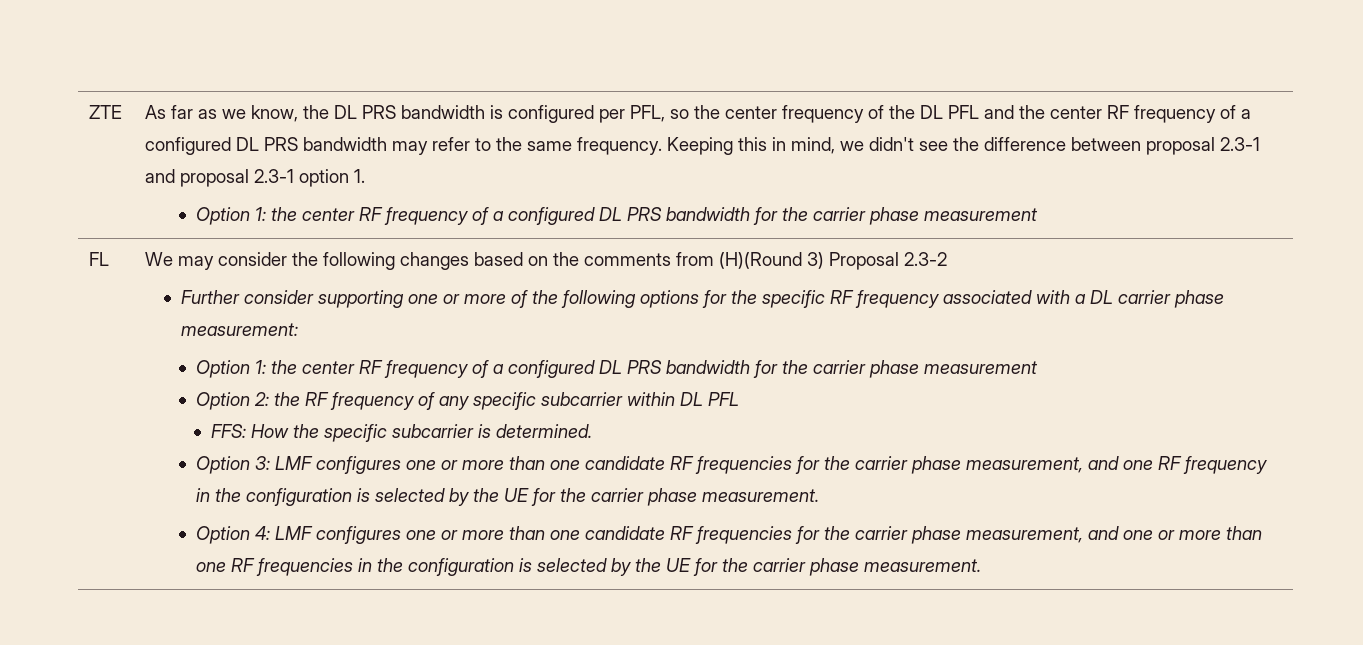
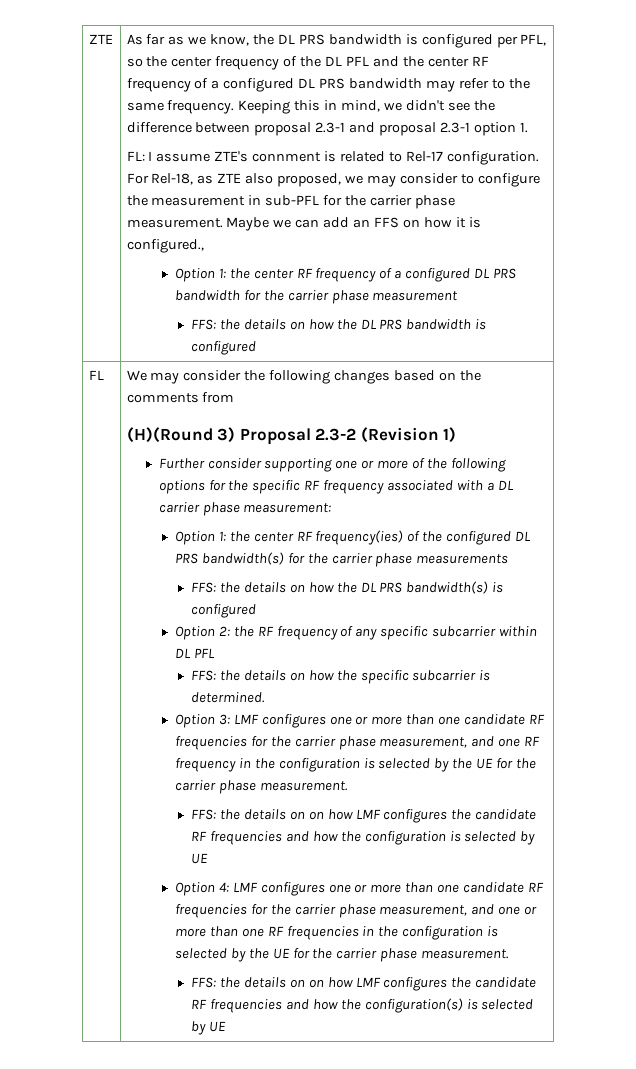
+ FL: I assume ZTE's connment is related to Rel-17 configuration. For Rel-18, as ZTE also proposed, we may consider to configure the measurement in sub-PFL for the carrier phase measurement. Maybe we can add an FFS on how it is configured.,
+ FFS: the details on how the DL PRS bandwidth is configured
- We may consider the following changes based on the comments from (H)(Round 3) Proposal 2.3-2
+ We may consider the following changes based on the comments from
+ (H)(Round 3) Proposal 2.3-2 (Revision 1)
  Further consider supporting one or more of the following options for the specific RF frequency associated with a DL carrier phase measurement:
- Option 1: the center RF frequency of a configured DL PRS bandwidth for the carrier phase measurement
+ Option 1: the center RF frequency(ies) of the configured DL PRS bandwidth(s) for the carrier phase measurements
+ FFS: the details on how the DL PRS bandwidth(s) is configured
- FFS: How the specific subcarrier is determined.
+ FFS: the details on how the specific subcarrier is determined.
+ FFS: the details on on how LMF configures the candidate RF frequencies and how the configuration is selected by UE
+ FFS: the details on on how LMF configures the candidate RF frequencies and how the configuration(s) is selected by UE

